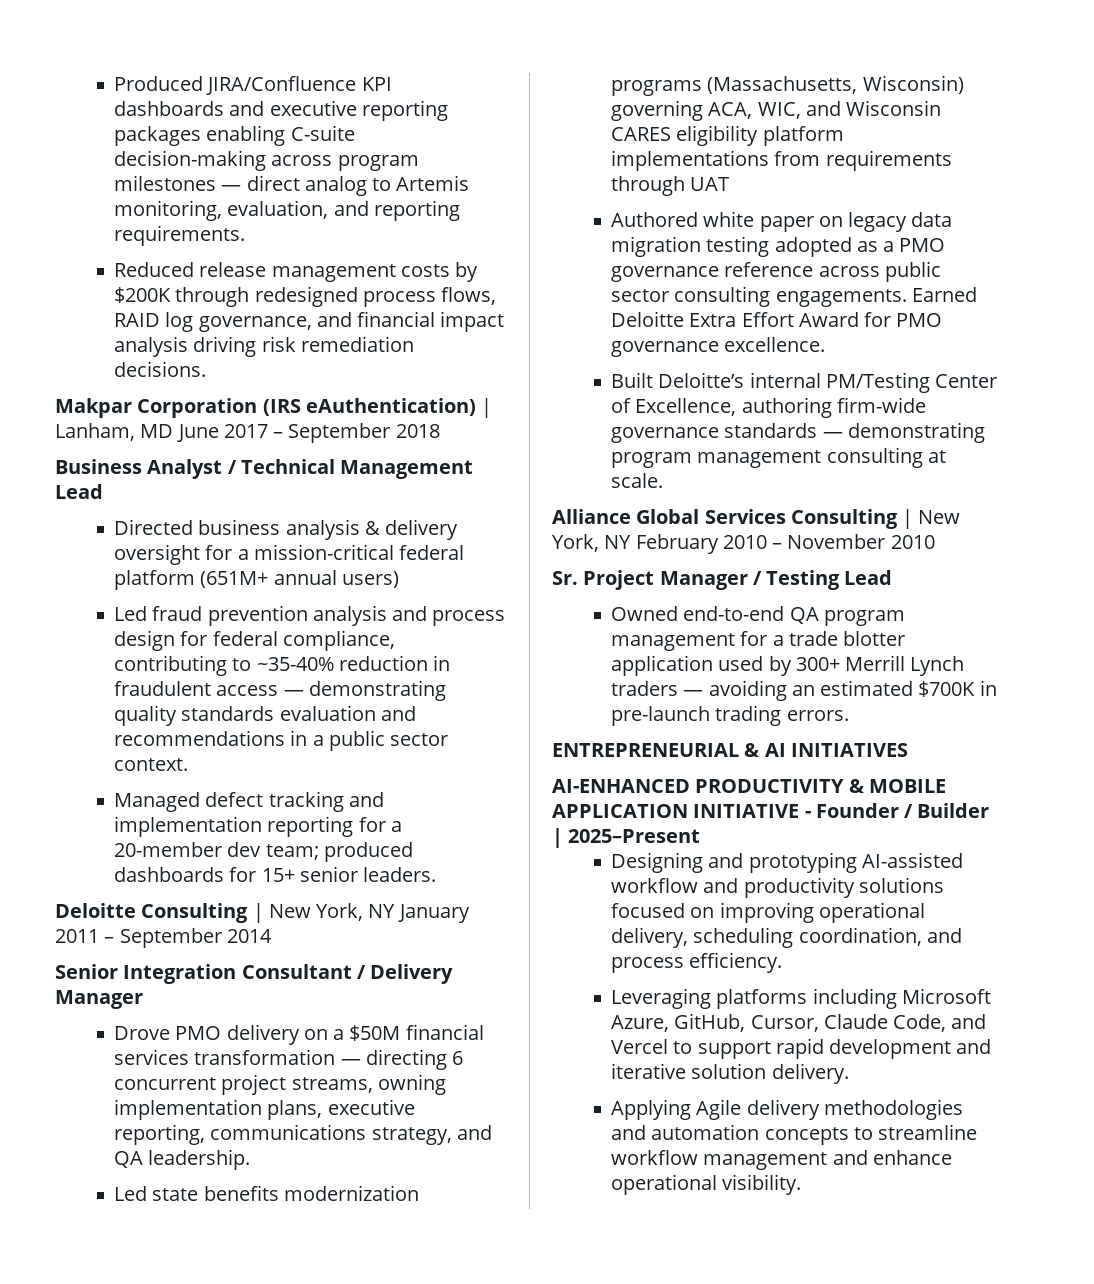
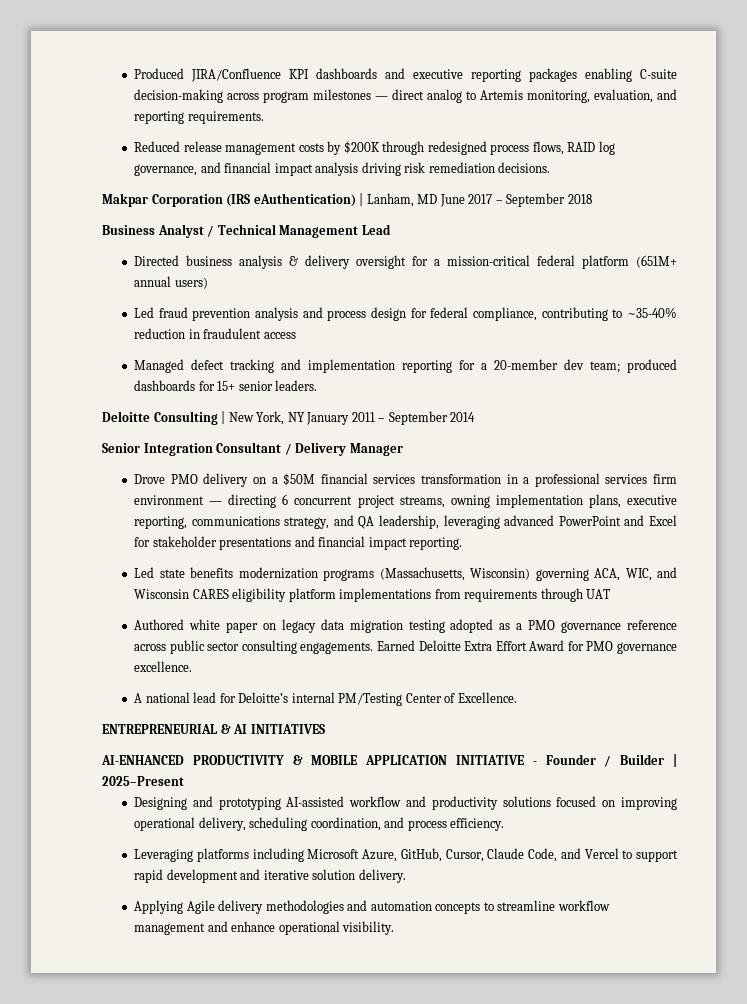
- Led fraud prevention analysis and process design for federal compliance, contributing to ~35-40% reduction in fraudulent access — demonstrating quality standards evaluation and recommendations in a public sector context.
+ Led fraud prevention analysis and process design for federal compliance, contributing to ~35-40% reduction in fraudulent access
- Drove PMO delivery on a $50M financial services transformation — directing 6 concurrent project streams, owning implementation plans, executive reporting, communications strategy, and QA leadership.
+ Drove PMO delivery on a $50M financial services transformation in a professional services firm environment — directing 6 concurrent project streams, owning implementation plans, executive reporting, communications strategy, and QA leadership, leveraging advanced PowerPoint and Excel for stakeholder presentations and financial impact reporting.
- Built Deloitte’s internal PM/Testing Center of Excellence, authoring firm-wide governance standards — demonstrating program management consulting at scale.
- Alliance Global Services Consulting | New York, NY February 2010 – November 2010
- Sr. Project Manager / Testing Lead
- Owned end-to-end QA program management for a trade blotter application used by 300+ Merrill Lynch traders — avoiding an estimated $700K in pre-launch trading errors.
+ A national lead for Deloitte’s internal PM/Testing Center of Excellence.

